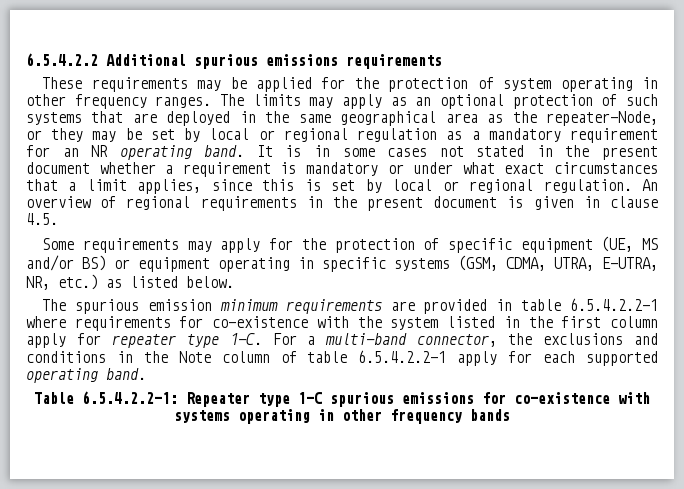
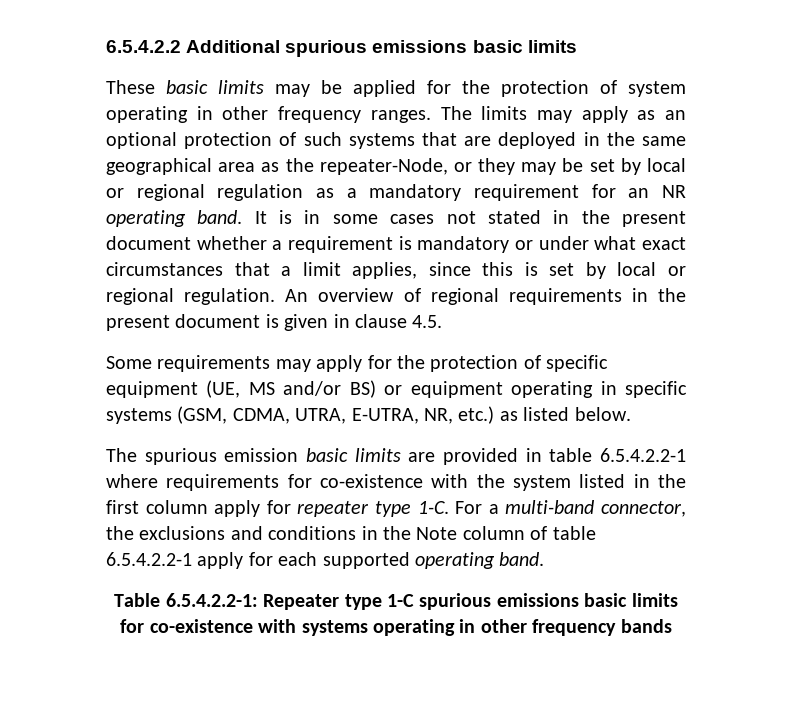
- 6.5.4.2.2 Additional spurious emissions requirements
+ 6.5.4.2.2 Additional spurious emissions basic limits
- These requirements may be applied for the protection of system operating in other frequency ranges.
+ These basic limits may be applied for the protection of system operating in other frequency ranges.
- The spurious emission minimum requirements are provided in table 6.5.4.2.2-1 where requirements for co-existence with the system listed in the first column apply for repeater type 1-C.
+ The spurious emission basic limits are provided in table 6.5.4.2.2-1 where requirements for co-existence with the system listed in the first column apply for repeater type 1-C.
- Table 6.5.4.2.2-1: Repeater type 1-C spurious emissions for co-existence with systems operating in other frequency bands
+ Table 6.5.4.2.2-1: Repeater type 1-C spurious emissions basic limits for co-existence with systems operating in other frequency bands

